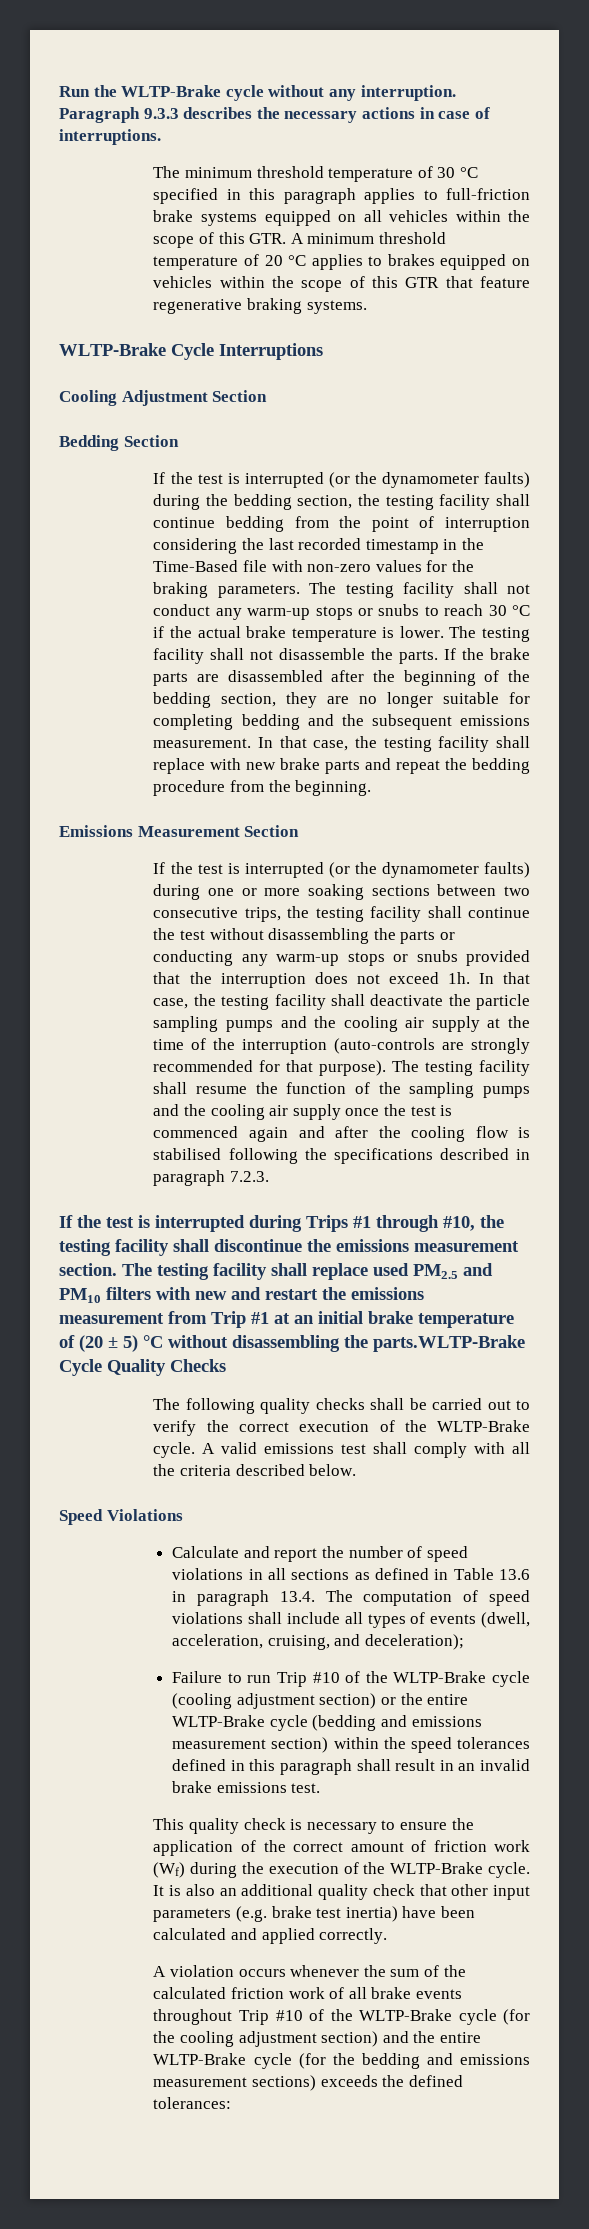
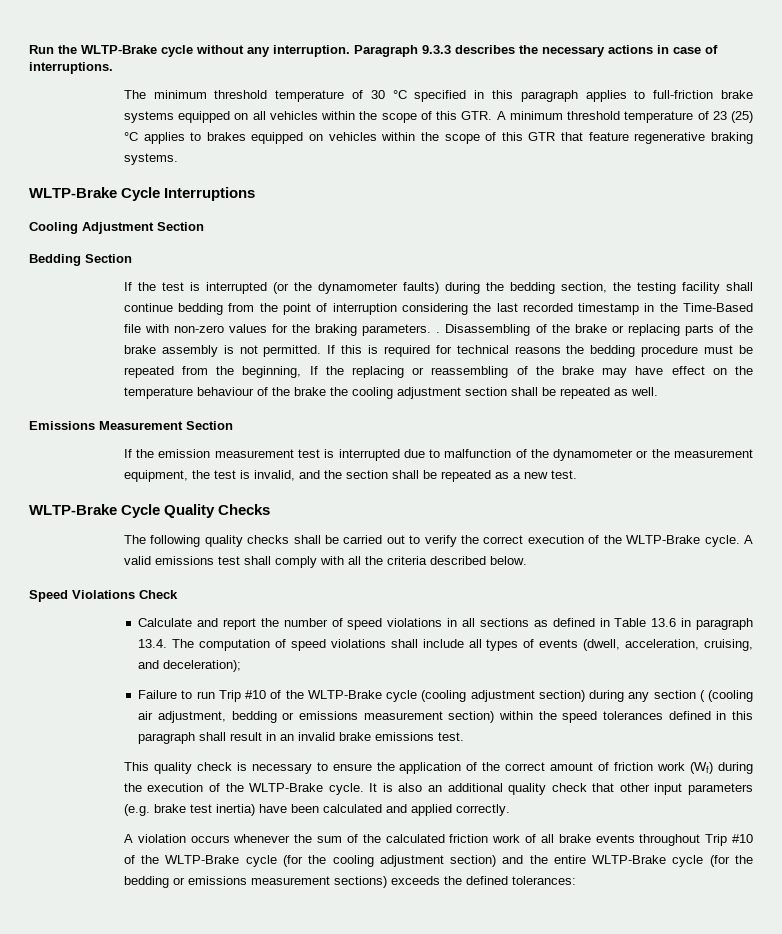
- The minimum threshold temperature of 30 °C specified in this paragraph applies to full-friction brake systems equipped on all vehicles within the scope of this GTR. A minimum threshold temperature of 20 °C applies to brakes equipped on vehicles within the scope of this GTR that feature regenerative braking systems.
+ The minimum threshold temperature of 30 °C specified in this paragraph applies to full-friction brake systems equipped on all vehicles within the scope of this GTR. A minimum threshold temperature of 23 (25) °C applies to brakes equipped on vehicles within the scope of this GTR that feature regenerative braking systems.
- If the test is interrupted (or the dynamometer faults) during the bedding section, the testing facility shall continue bedding from the point of interruption considering the last recorded timestamp in the Time-Based file with non-zero values for the braking parameters. The testing facility shall not conduct any warm-up stops or snubs to reach 30 °C if the actual brake temperature is lower. The testing facility shall not disassemble the parts. If the brake parts are disassembled after the beginning of the bedding section, they are no longer suitable for completing bedding and the subsequent emissions measurement. In that case, the testing facility shall replace with new brake parts and repeat the bedding procedure from the beginning.
+ If the test is interrupted (or the dynamometer faults) during the bedding section, the testing facility shall continue bedding from the point of interruption considering the last recorded timestamp in the Time-Based file with non-zero values for the braking parameters. . Disassembling of the brake or replacing parts of the brake assembly is not permitted. If this is required for technical reasons the bedding procedure must be repeated from the beginning, If the replacing or reassembling of the brake may have effect on the temperature behaviour of the brake the cooling adjustment section shall be repeated as well.
- If the test is interrupted (or the dynamometer faults) during one or more soaking sections between two consecutive trips, the testing facility shall continue the test without disassembling the parts or conducting any warm-up stops or snubs provided that the interruption does not exceed 1h. In that case, the testing facility shall deactivate the particle sampling pumps and the cooling air supply at the time of the interruption (auto-controls are strongly recommended for that purpose). The testing facility shall resume the function of the sampling pumps and the cooling air supply once the test is commenced again and after the cooling flow is stabilised following the specifications described in paragraph 7.2.3.
- If the test is interrupted during Trips #1 through #10, the testing facility shall discontinue the emissions measurement section. The testing facility shall replace used PM2.5 and PM10 filters with new and restart the emissions measurement from Trip #1 at an initial brake temperature of (20 ± 5) °C without disassembling the parts.WLTP-Brake Cycle Quality Checks
+ If the emission measurement test is interrupted due to malfunction of the dynamometer or the measurement equipment, the test is invalid, and the section shall be repeated as a new test.
+ WLTP-Brake Cycle Quality Checks
- Speed Violations
+ Speed Violations Check
- Failure to run Trip #10 of the WLTP-Brake cycle (cooling adjustment section) or the entire WLTP-Brake cycle (bedding and emissions measurement section) within the speed tolerances defined in this paragraph shall result in an invalid brake emissions test.
+ Failure to run Trip #10 of the WLTP-Brake cycle (cooling adjustment section) during any section ( (cooling air adjustment, bedding or emissions measurement section) within the speed tolerances defined in this paragraph shall result in an invalid brake emissions test.
- A violation occurs whenever the sum of the calculated friction work of all brake events throughout Trip #10 of the WLTP-Brake cycle (for the cooling adjustment section) and the entire WLTP-Brake cycle (for the bedding and emissions measurement sections) exceeds the defined tolerances:
+ A violation occurs whenever the sum of the calculated friction work of all brake events throughout Trip #10 of the WLTP-Brake cycle (for the cooling adjustment section) and the entire WLTP-Brake cycle (for the bedding or emissions measurement sections) exceeds the defined tolerances:

